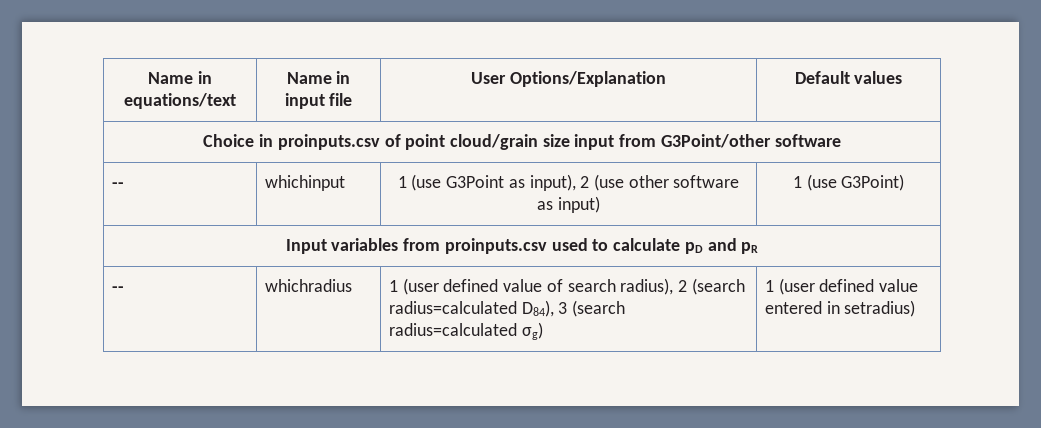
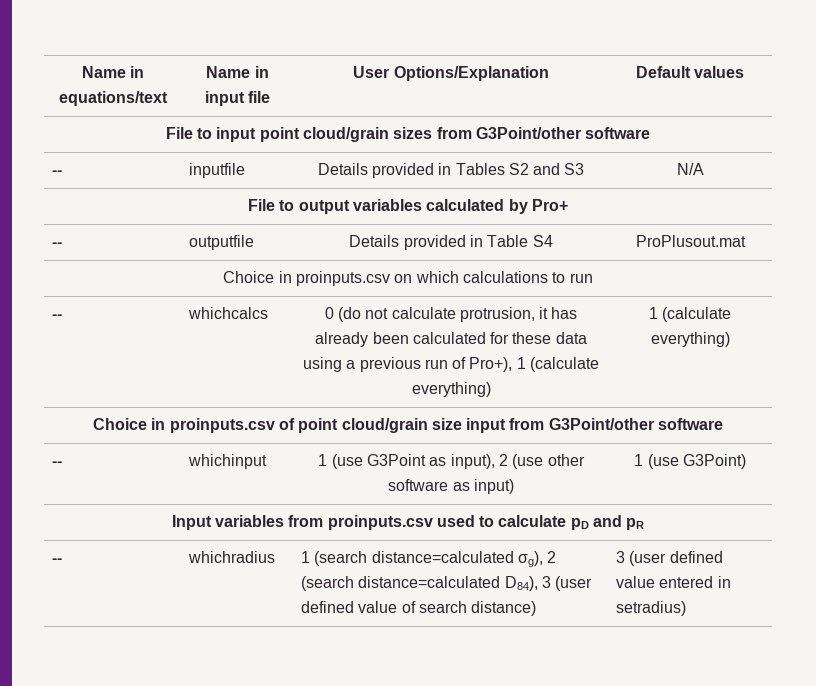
+ File to input point cloud/grain sizes from G3Point/other software
+ -- | inputfile | Details provided in Tables S2 and S3 | N/A
+ File to output variables calculated by Pro+
+ -- | outputfile | Details provided in Table S4 | ProPlusout.mat
+ Choice in proinputs.csv on which calculations to run
+ -- | whichcalcs | 0 (do not calculate protrusion, it has already been calculated for these data using a previous run of Pro+), 1 (calculate everything) | 1 (calculate everything)
- -- | whichradius | 1 (user defined value of search radius), 2 (search radius=calculated D84), 3 (search radius=calculated σg) | 1 (user defined value entered in setradius)
+ -- | whichradius | 1 (search distance=calculated σg), 2 (search distance=calculated D84), 3 (user defined value of search distance) | 3 (user defined value entered in setradius)

